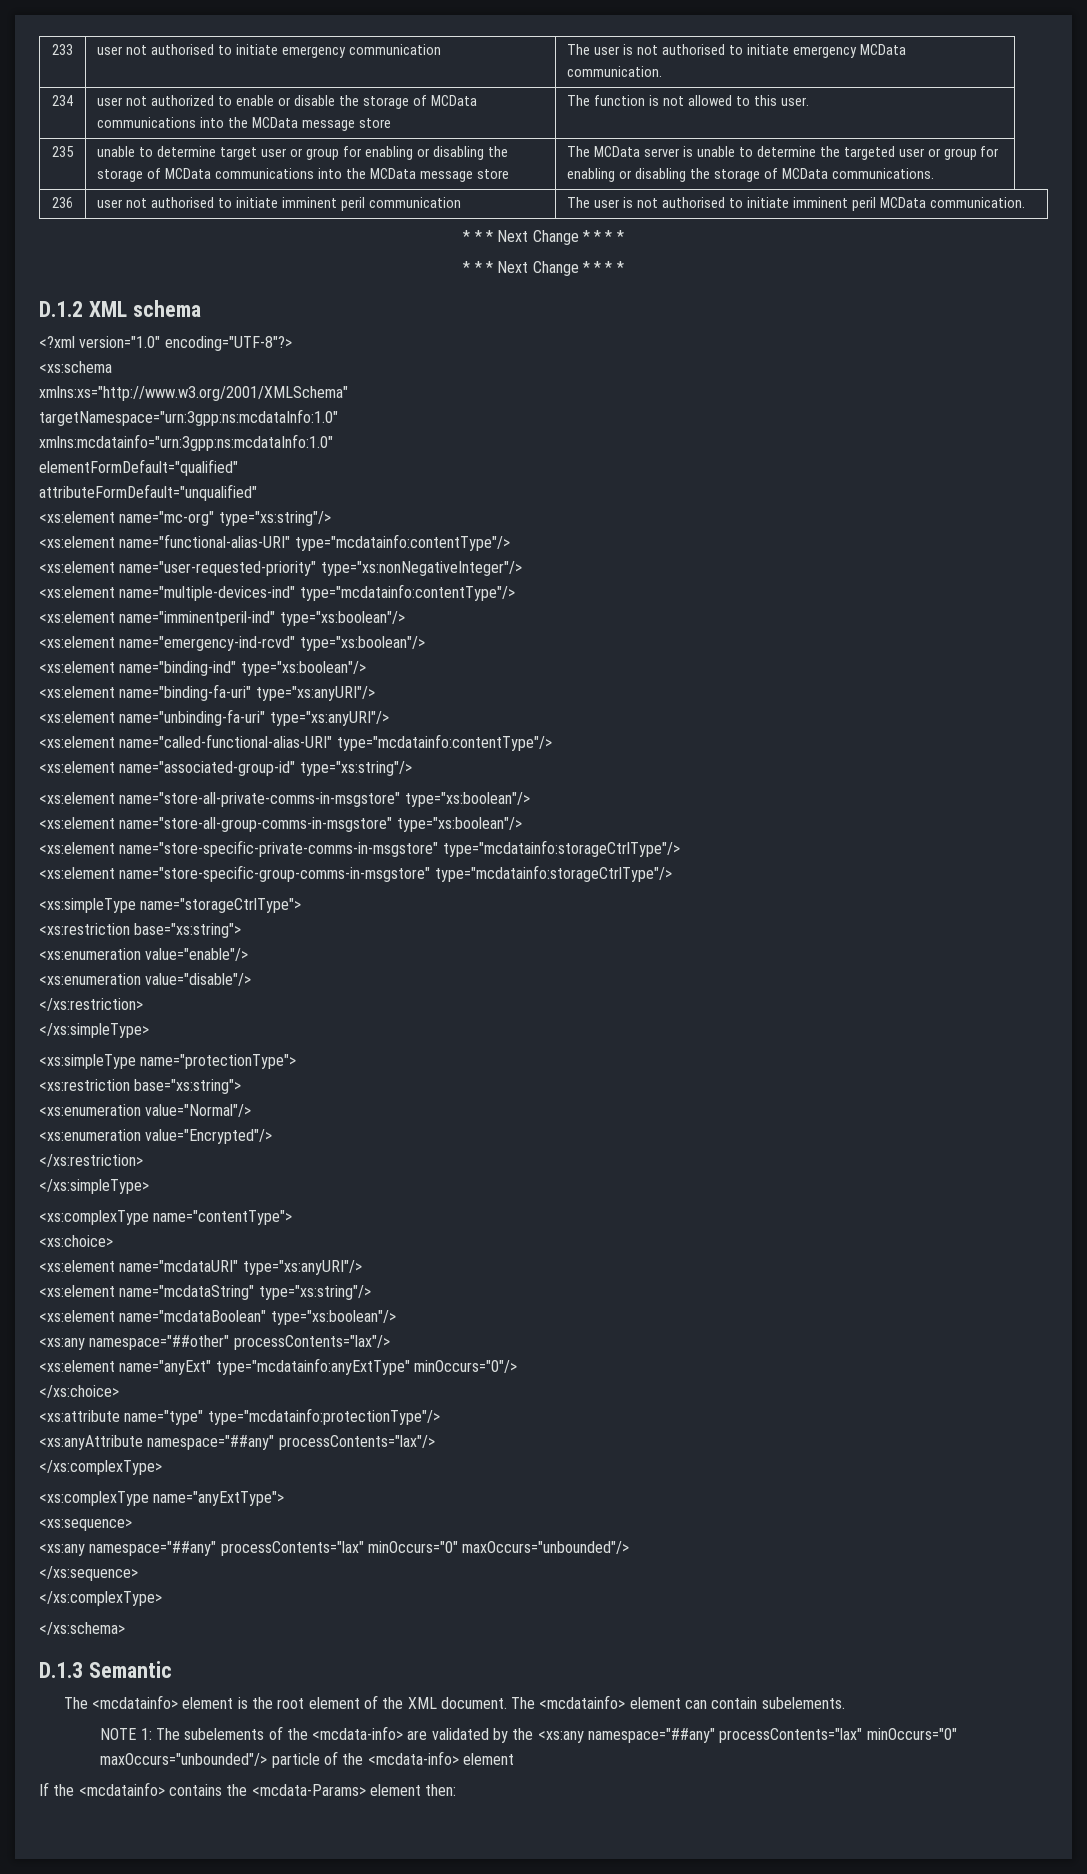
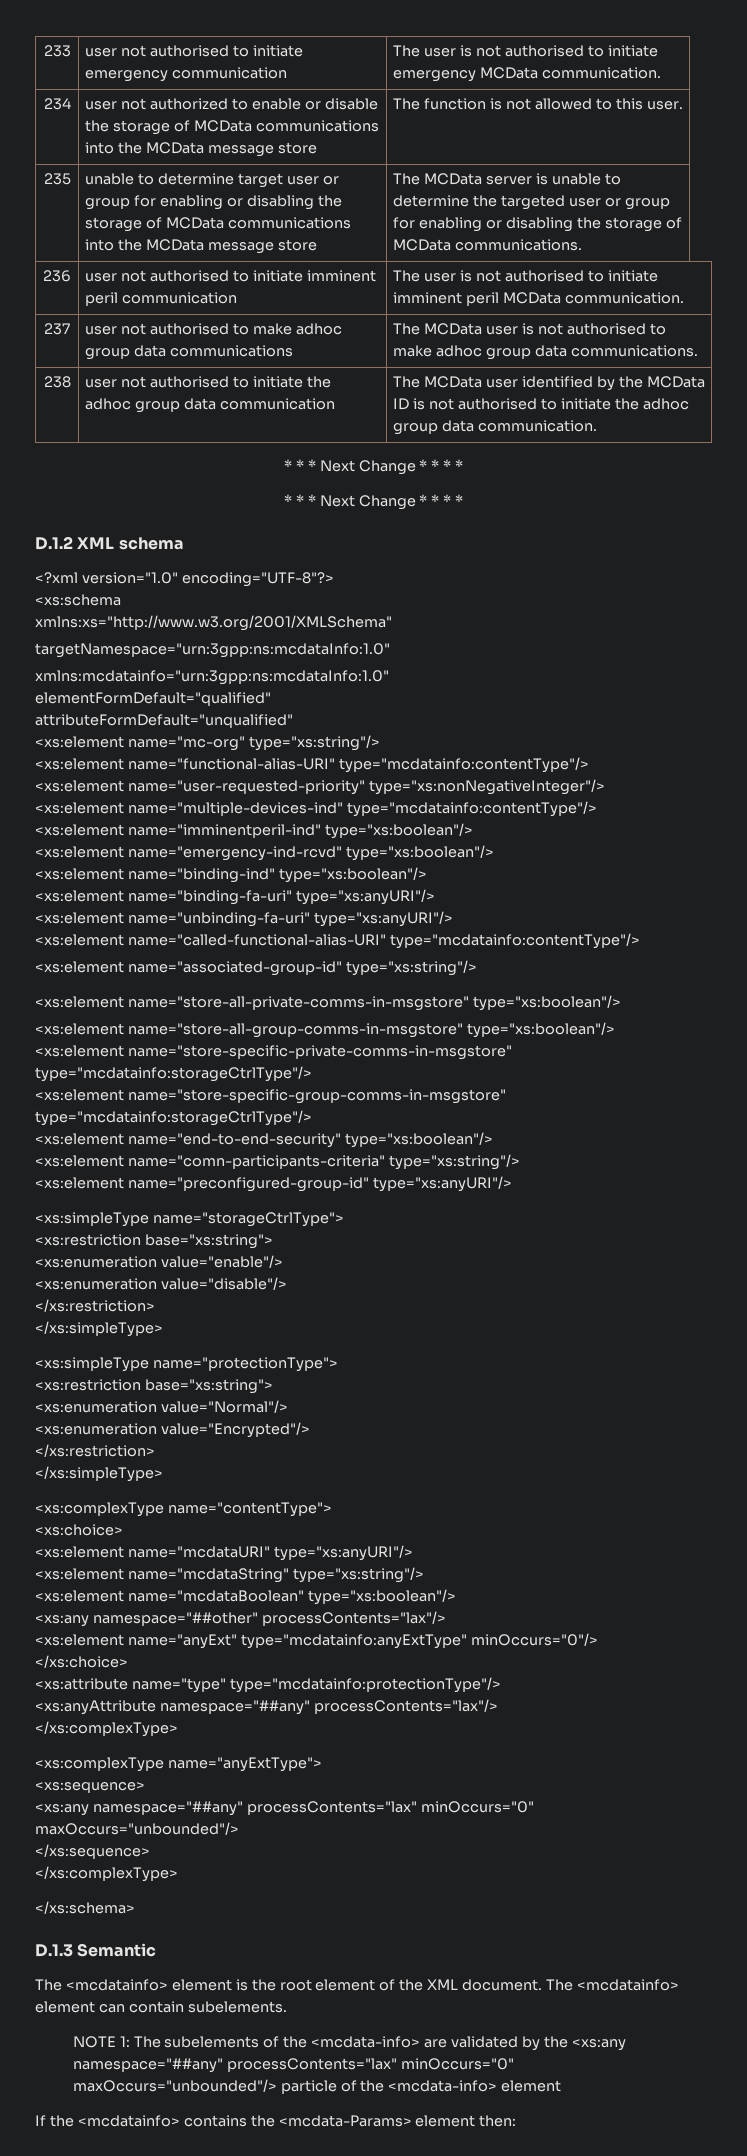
+ 237 | user not authorised to make adhoc group data communications | The MCData user is not authorised to make adhoc group data communications.
+ 238 | user not authorised to initiate the adhoc group data communication | The MCData user identified by the MCData ID is not authorised to initiate the adhoc group data communication.
+ <xs:element name="end-to-end-security" type="xs:boolean"/>
+ <xs:element name="comn-participants-criteria" type="xs:string"/>
+ <xs:element name="preconfigured-group-id" type="xs:anyURI"/>

